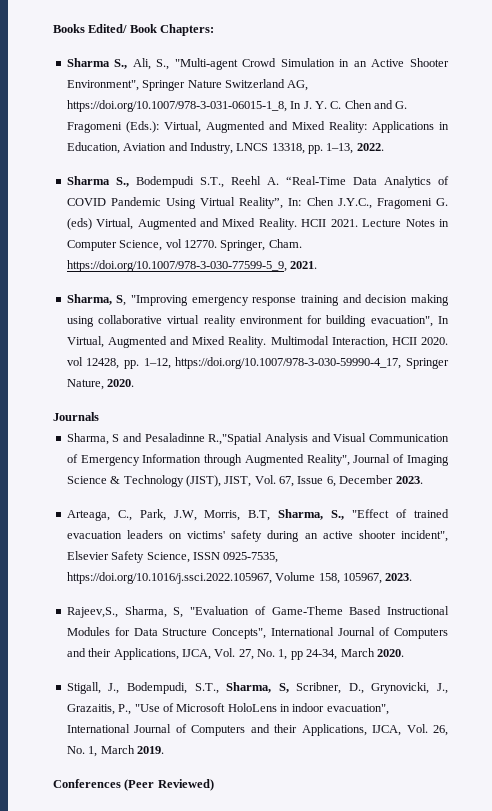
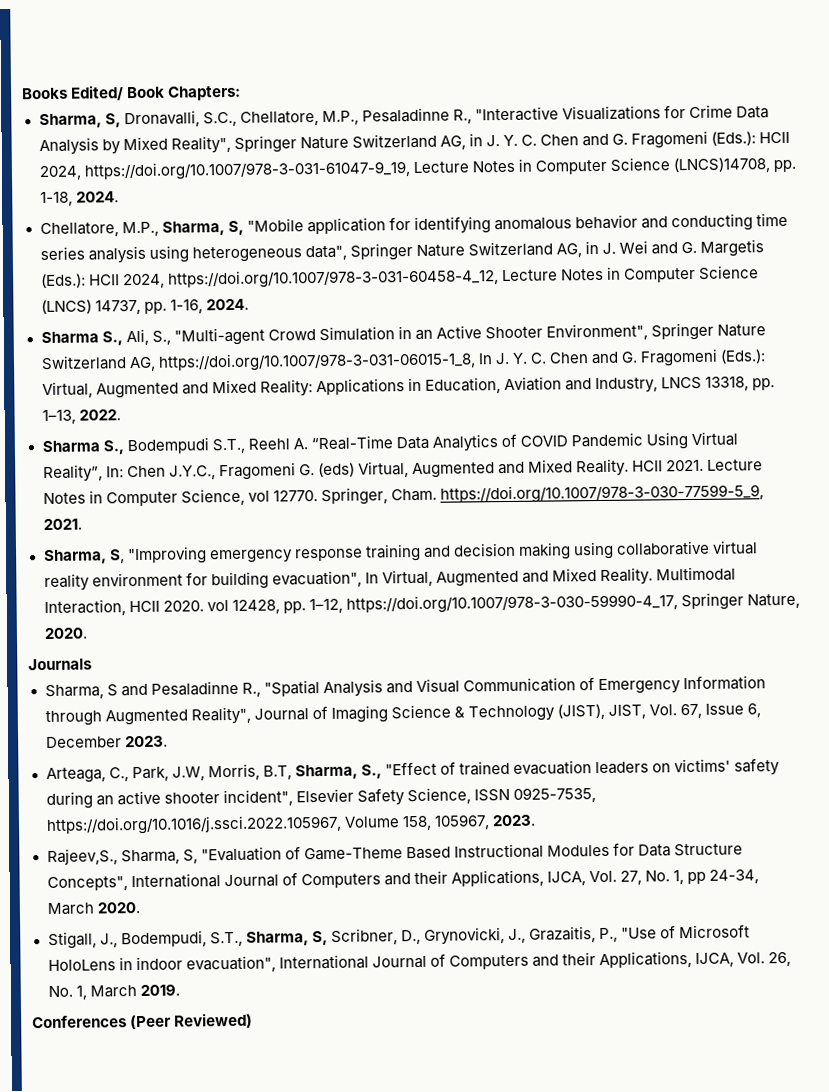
+ Sharma, S, Dronavalli, S.C., Chellatore, M.P., Pesaladinne R., "Interactive Visualizations for Crime Data Analysis by Mixed Reality", Springer Nature Switzerland AG, in J. Y. C. Chen and G. Fragomeni (Eds.): HCII 2024, https://doi.org/10.1007/978-3-031-61047-9_19, Lecture Notes in Computer Science (LNCS)14708, pp. 1-18, 2024.
+ Chellatore, M.P., Sharma, S, "Mobile application for identifying anomalous behavior and conducting time series analysis using heterogeneous data", Springer Nature Switzerland AG, in J. Wei and G. Margetis (Eds.): HCII 2024, https://doi.org/10.1007/978-3-031-60458-4_12, Lecture Notes in Computer Science (LNCS) 14737, pp. 1-16, 2024.
- Sharma, S and Pesaladinne R.,"Spatial Analysis and Visual Communication of Emergency Information through Augmented Reality", Journal of Imaging Science & Technology (JIST), JIST, Vol. 67, Issue 6, December 2023.
+ Sharma, S and Pesaladinne R., "Spatial Analysis and Visual Communication of Emergency Information through Augmented Reality", Journal of Imaging Science & Technology (JIST), JIST, Vol. 67, Issue 6, December 2023.

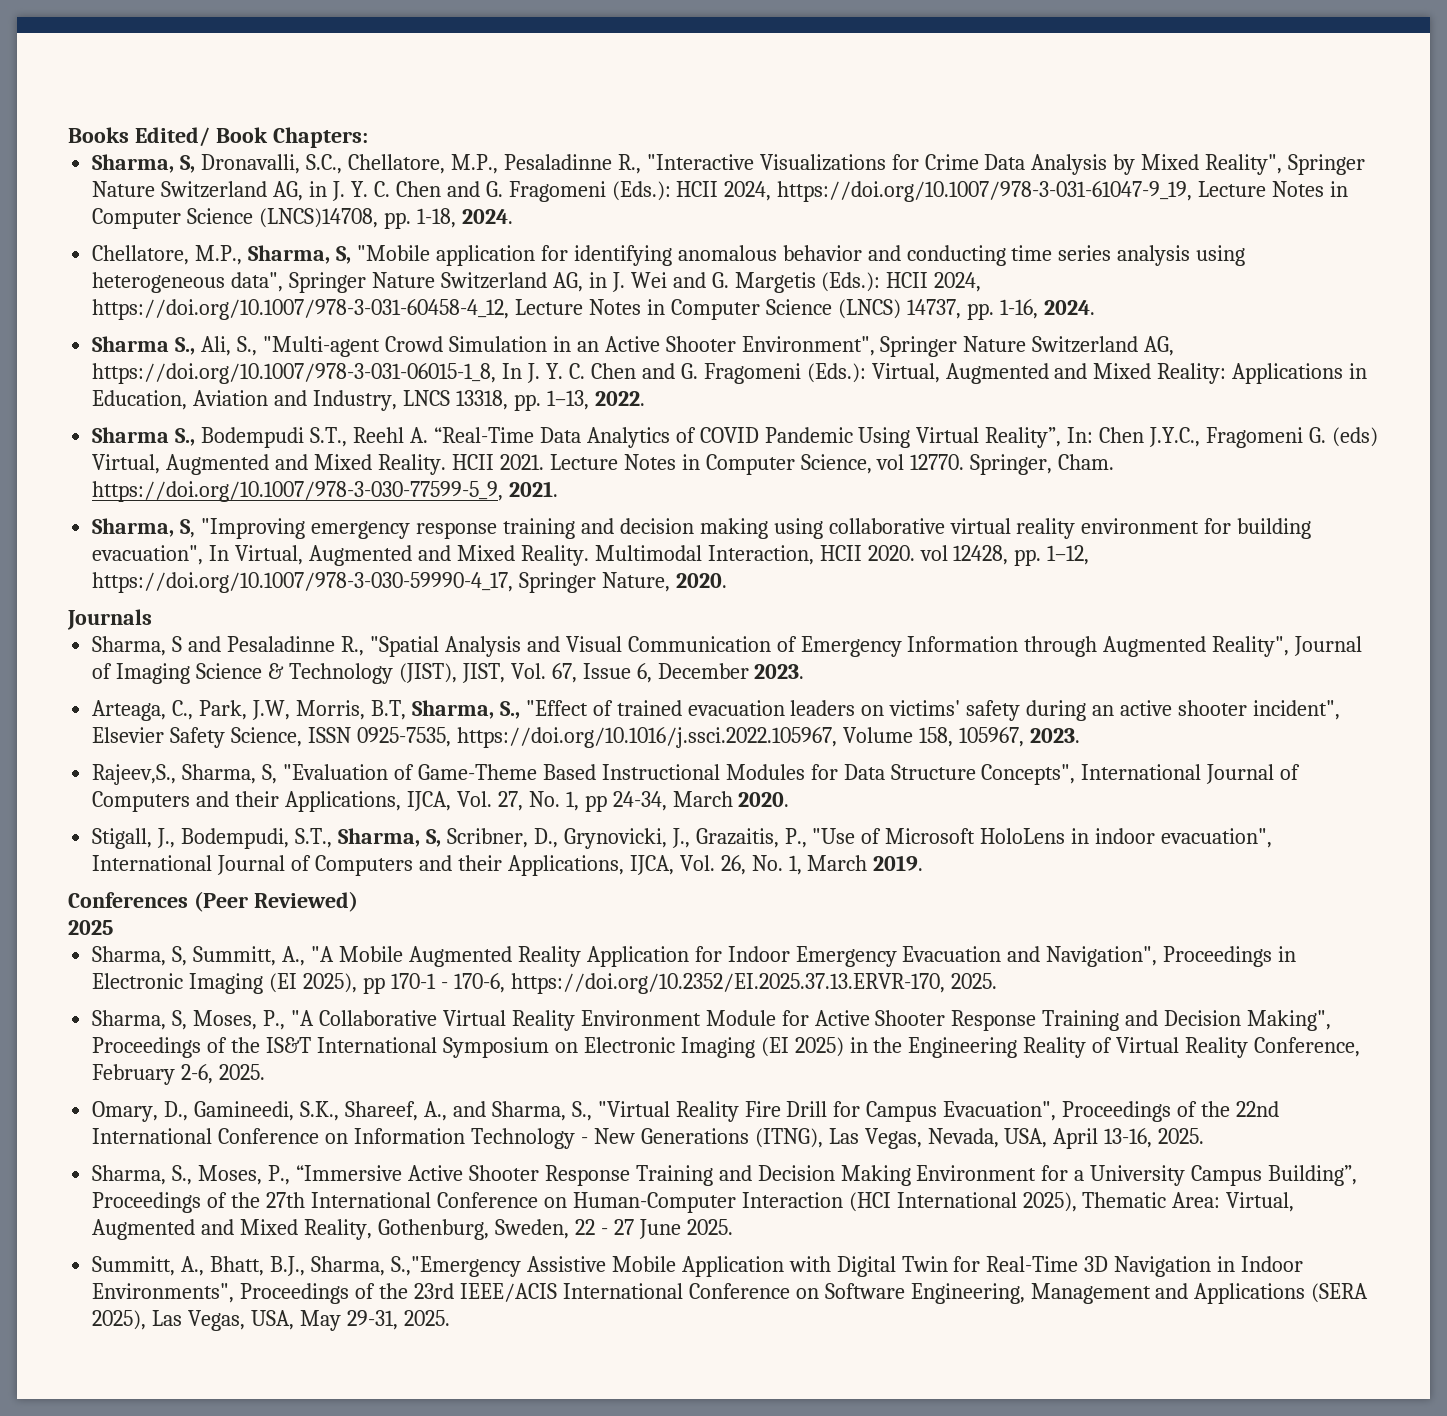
+ 2025
+ Sharma, S, Summitt, A., "A Mobile Augmented Reality Application for Indoor Emergency Evacuation and Navigation", Proceedings in Electronic Imaging (EI 2025), pp 170-1 - 170-6, https://doi.org/10.2352/EI.2025.37.13.ERVR-170, 2025.
+ Sharma, S, Moses, P., "A Collaborative Virtual Reality Environment Module for Active Shooter Response Training and Decision Making", Proceedings of the IS&T International Symposium on Electronic Imaging (EI 2025) in the Engineering Reality of Virtual Reality Conference, February 2-6, 2025.
+ Omary, D., Gamineedi, S.K., Shareef, A., and Sharma, S., "Virtual Reality Fire Drill for Campus Evacuation", Proceedings of the 22nd International Conference on Information Technology - New Generations (ITNG), Las Vegas, Nevada, USA, April 13-16, 2025.
+ Sharma, S., Moses, P., “Immersive Active Shooter Response Training and Decision Making Environment for a University Campus Building”, Proceedings of the 27th International Conference on Human-Computer Interaction (HCI International 2025), Thematic Area: Virtual, Augmented and Mixed Reality, Gothenburg, Sweden, 22 - 27 June 2025.
+ Summitt, A., Bhatt, B.J., Sharma, S.,"Emergency Assistive Mobile Application with Digital Twin for Real-Time 3D Navigation in Indoor Environments", Proceedings of the 23rd IEEE/ACIS International Conference on Software Engineering, Management and Applications (SERA 2025), Las Vegas, USA, May 29-31, 2025.

